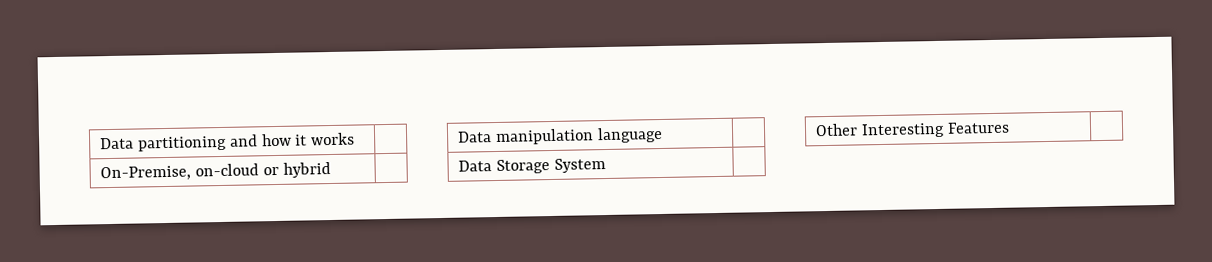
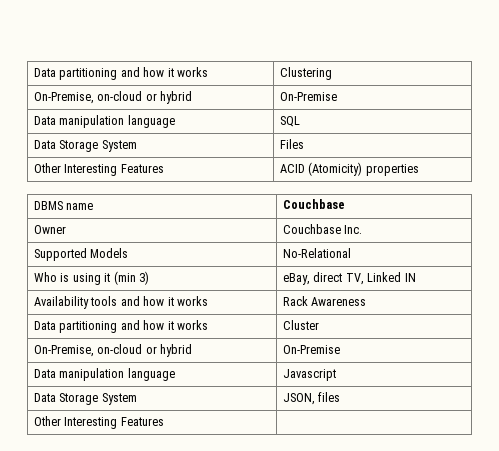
- Data partitioning and how it works |
- On-Premise, on-cloud or hybrid |
- Data manipulation language |
- Data Storage System |
+ Data partitioning and how it works | Clustering
+ On-Premise, on-cloud or hybrid | On-Premise
+ Data manipulation language | SQL
+ Data Storage System | Files
+ Other Interesting Features | ACID (Atomicity) properties
+ DBMS name | Couchbase
+ Owner | Couchbase Inc.
+ Supported Models | No-Relational
+ Who is using it (min 3) | eBay, direct TV, Linked IN
+ Availability tools and how it works | Rack Awareness
+ Data partitioning and how it works | Cluster
+ On-Premise, on-cloud or hybrid | On-Premise
+ Data manipulation language | Javascript
+ Data Storage System | JSON, files

